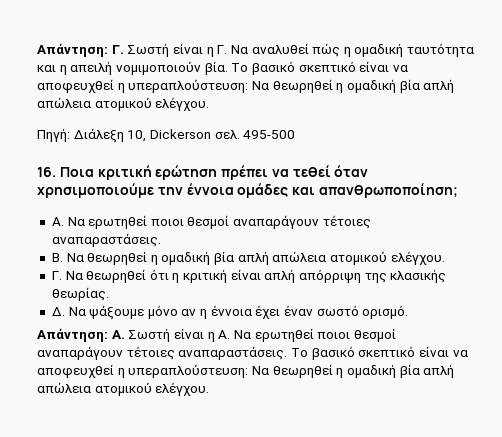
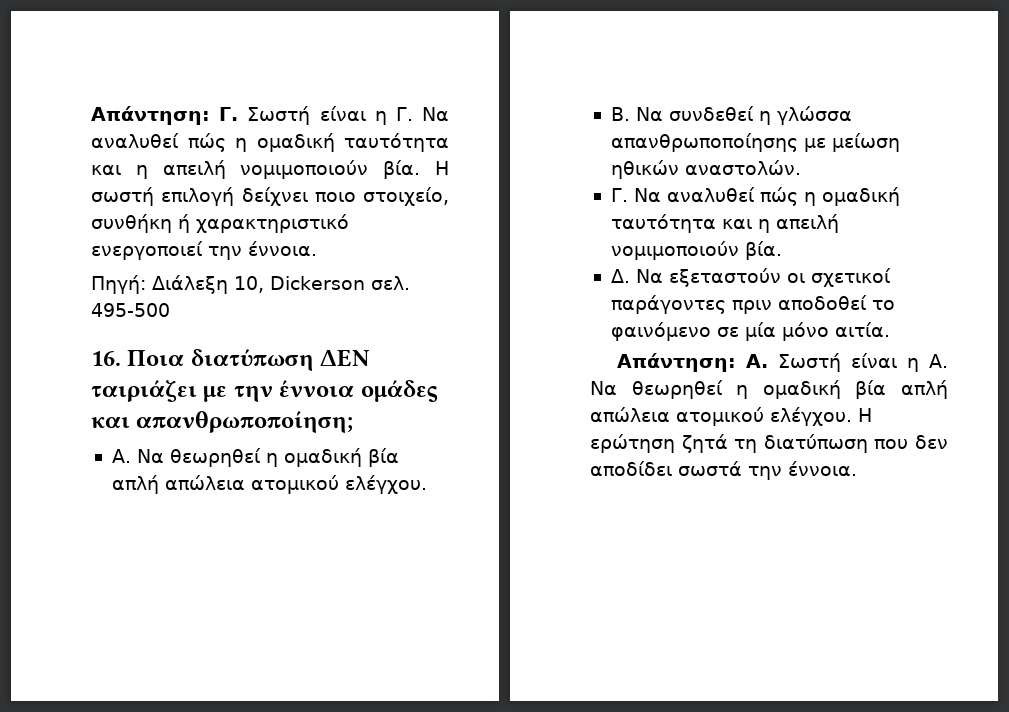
- Απάντηση: Γ. Σωστή είναι η Γ. Να αναλυθεί πώς η ομαδική ταυτότητα και η απειλή νομιμοποιούν βία. Το βασικό σκεπτικό είναι να αποφευχθεί η υπεραπλούστευση: Να θεωρηθεί η ομαδική βία απλή απώλεια ατομικού ελέγχου.
+ Απάντηση: Γ. Σωστή είναι η Γ. Να αναλυθεί πώς η ομαδική ταυτότητα και η απειλή νομιμοποιούν βία. Η σωστή επιλογή δείχνει ποιο στοιχείο, συνθήκη ή χαρακτηριστικό ενεργοποιεί την έννοια.
  Πηγή: Διάλεξη 10, Dickerson σελ. 495-500
- 16. Ποια κριτική ερώτηση πρέπει να τεθεί όταν χρησιμοποιούμε την έννοια ομάδες και απανθρωποποίηση;
- Α. Να ερωτηθεί ποιοι θεσμοί αναπαράγουν τέτοιες αναπαραστάσεις.
- Β. Να θεωρηθεί η ομαδική βία απλή απώλεια ατομικού ελέγχου.
- Γ. Να θεωρηθεί ότι η κριτική είναι απλή απόρριψη της κλασικής θεωρίας.
- Δ. Να ψάξουμε μόνο αν η έννοια έχει έναν σωστό ορισμό.
- Απάντηση: Α. Σωστή είναι η Α. Να ερωτηθεί ποιοι θεσμοί αναπαράγουν τέτοιες αναπαραστάσεις. Το βασικό σκεπτικό είναι να αποφευχθεί η υπεραπλούστευση: Να θεωρηθεί η ομαδική βία απλή απώλεια ατομικού ελέγχου.
+ 16. Ποια διατύπωση ΔΕΝ ταιριάζει με την έννοια ομάδες και απανθρωποποίηση;
+ Α. Να θεωρηθεί η ομαδική βία απλή απώλεια ατομικού ελέγχου.
+ Β. Να συνδεθεί η γλώσσα απανθρωποποίησης με μείωση ηθικών αναστολών.
+ Γ. Να αναλυθεί πώς η ομαδική ταυτότητα και η απειλή νομιμοποιούν βία.
+ Δ. Να εξεταστούν οι σχετικοί παράγοντες πριν αποδοθεί το φαινόμενο σε μία μόνο αιτία.
+ Απάντηση: Α. Σωστή είναι η Α. Να θεωρηθεί η ομαδική βία απλή απώλεια ατομικού ελέγχου. Η ερώτηση ζητά τη διατύπωση που δεν αποδίδει σωστά την έννοια.

